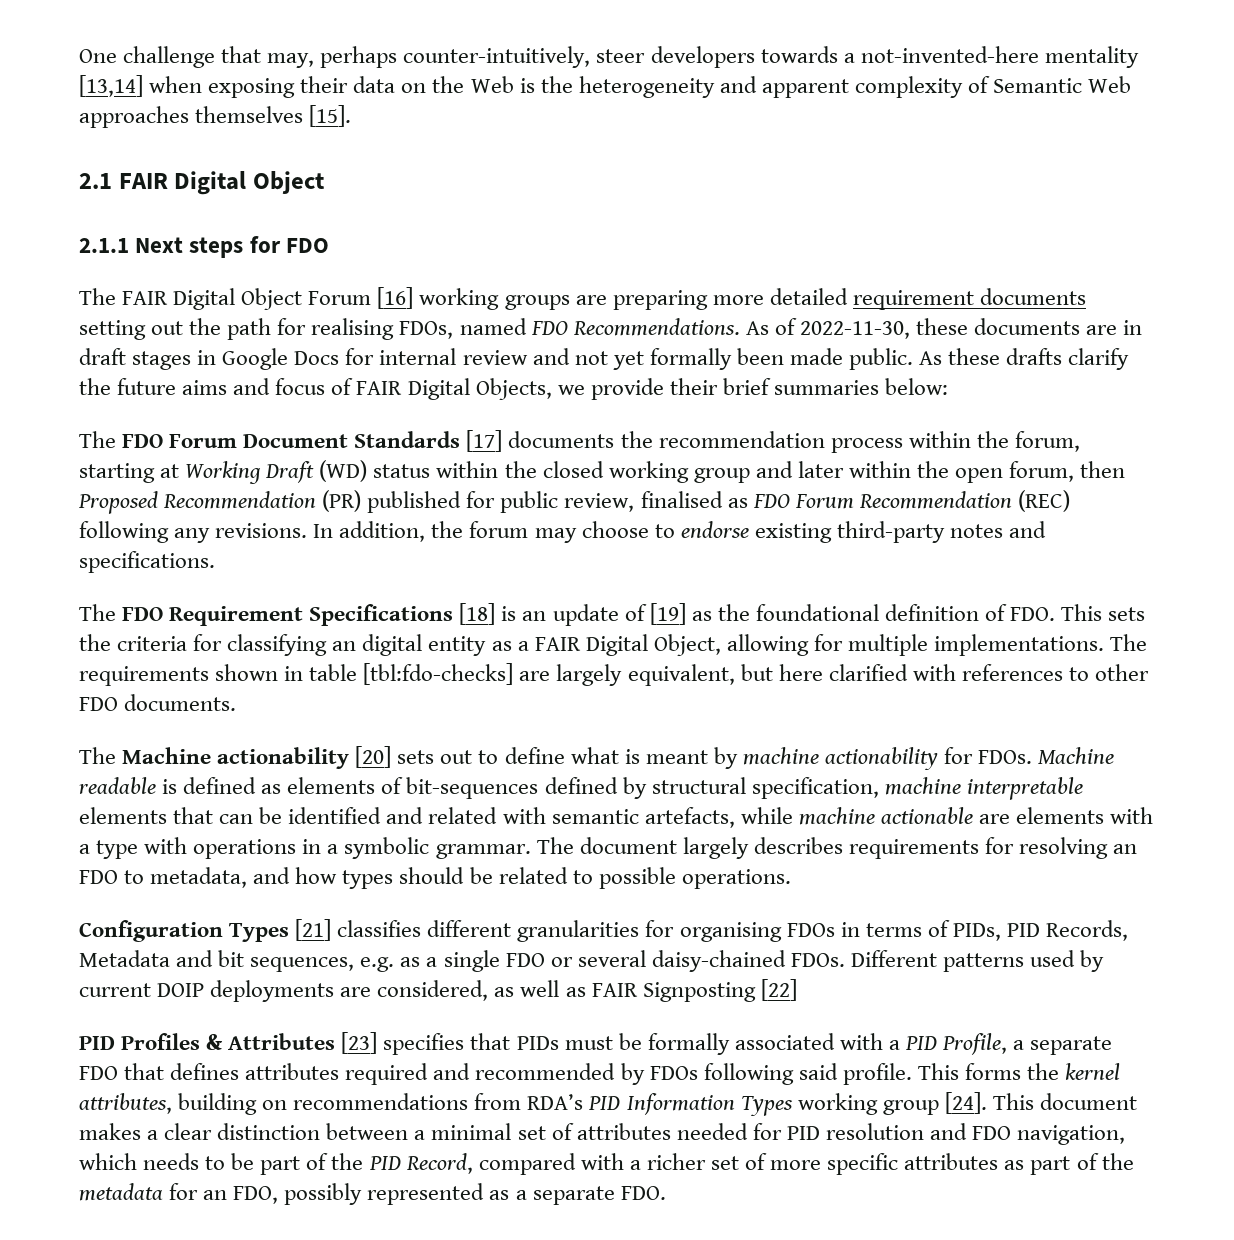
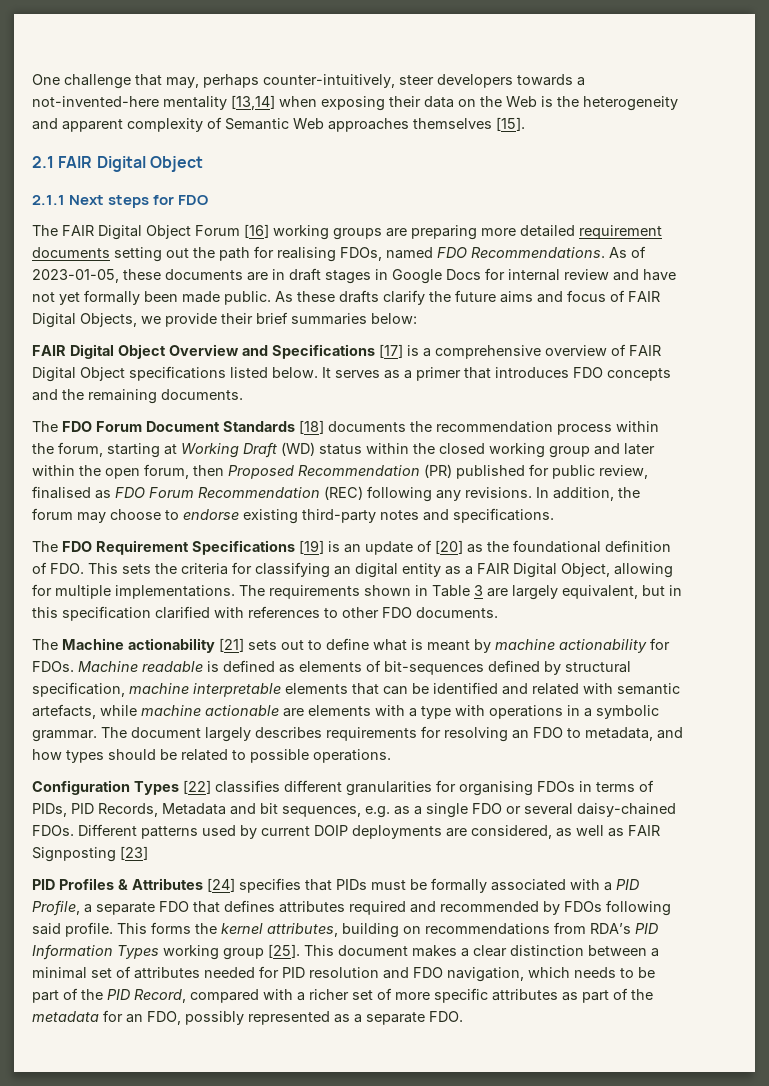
- As of 2022-11-30, these documents are in draft stages in Google Docs for internal review and not yet formally been made public.
+ As of 2023-01-05, these documents are in draft stages in Google Docs for internal review and have not yet formally been made public.
+ FAIR Digital Object Overview and Specifications [17] is a comprehensive overview of FAIR Digital Object specifications listed below. It serves as a primer that introduces FDO concepts and the remaining documents.
- The FDO Forum Document Standards [17] documents the recommendation process within the forum, starting at Working Draft (WD) status within the closed working group and later within the open forum, then Proposed Recommendation (PR) published for public review, finalised as FDO Forum Recommendation (REC) following any revisions.
+ The FDO Forum Document Standards [18] documents the recommendation process within the forum, starting at Working Draft (WD) status within the closed working group and later within the open forum, then Proposed Recommendation (PR) published for public review, finalised as FDO Forum Recommendation (REC) following any revisions.
- The FDO Requirement Specifications [18] is an update of [19] as the foundational definition of FDO. This sets the criteria for classifying an digital entity as a FAIR Digital Object, allowing for multiple implementations.
+ The FDO Requirement Specifications [19] is an update of [20] as the foundational definition of FDO. This sets the criteria for classifying an digital entity as a FAIR Digital Object, allowing for multiple implementations.
- The requirements shown in table [tbl:fdo-checks] are largely equivalent, but here clarified with references to other FDO documents.
+ The requirements shown in Table 3 are largely equivalent, but in this specification clarified with references to other FDO documents.
- The Machine actionability [20] sets out to define what is meant by machine actionability for FDOs.
+ The Machine actionability [21] sets out to define what is meant by machine actionability for FDOs.
- Configuration Types [21] classifies different granularities for organising FDOs in terms of PIDs, PID Records, Metadata and bit sequences, e.g. as a single FDO or several daisy-chained FDOs.
+ Configuration Types [22] classifies different granularities for organising FDOs in terms of PIDs, PID Records, Metadata and bit sequences, e.g. as a single FDO or several daisy-chained FDOs.
- Different patterns used by current DOIP deployments are considered, as well as FAIR Signposting [22]
+ Different patterns used by current DOIP deployments are considered, as well as FAIR Signposting [23]
- PID Profiles & Attributes [23] specifies that PIDs must be formally associated with a PID Profile, a separate FDO that defines attributes required and recommended by FDOs following said profile.
+ PID Profiles & Attributes [24] specifies that PIDs must be formally associated with a PID Profile, a separate FDO that defines attributes required and recommended by FDOs following said profile.
- This forms the kernel attributes, building on recommendations from RDA’s PID Information Types working group [24].
+ This forms the kernel attributes, building on recommendations from RDA’s PID Information Types working group [25].

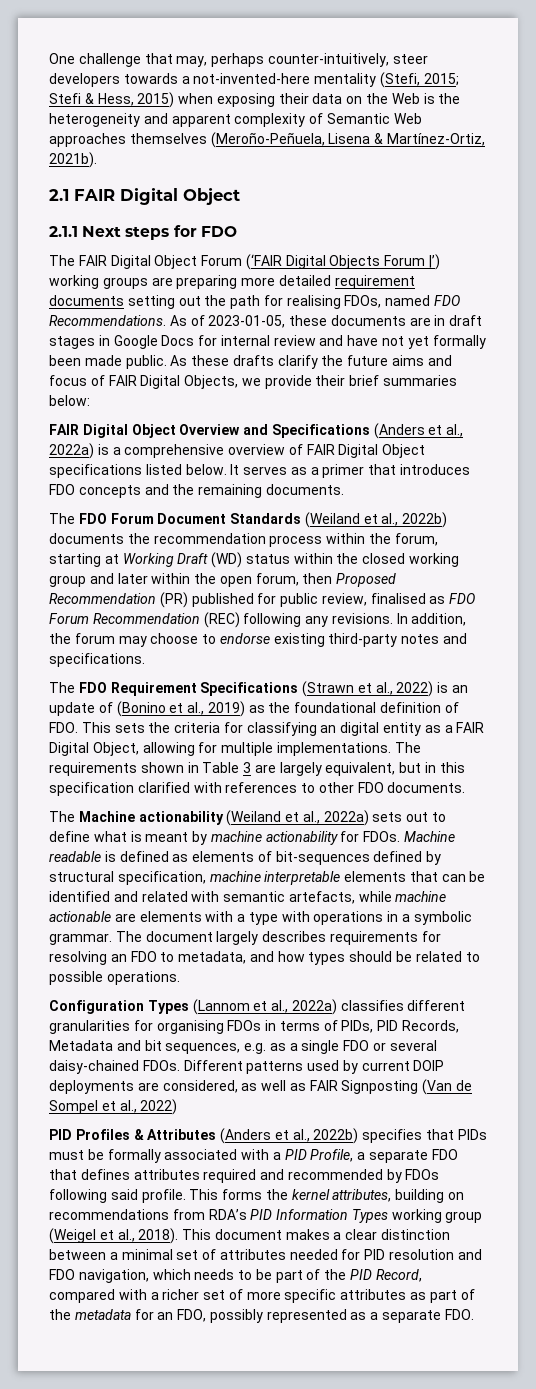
- One challenge that may, perhaps counter-intuitively, steer developers towards a not-invented-here mentality [13,14] when exposing their data on the Web is the heterogeneity and apparent complexity of Semantic Web approaches themselves [15].
+ One challenge that may, perhaps counter-intuitively, steer developers towards a not-invented-here mentality (Stefi, 2015; Stefi & Hess, 2015) when exposing their data on the Web is the heterogeneity and apparent complexity of Semantic Web approaches themselves (Meroño-Peñuela, Lisena & Martínez-Ortiz, 2021b).
- The FAIR Digital Object Forum [16] working groups are preparing more detailed requirement documents setting out the path for realising FDOs, named FDO Recommendations.
+ The FAIR Digital Object Forum (‘FAIR Digital Objects Forum |’) working groups are preparing more detailed requirement documents setting out the path for realising FDOs, named FDO Recommendations.
- FAIR Digital Object Overview and Specifications [17] is a comprehensive overview of FAIR Digital Object specifications listed below.
+ FAIR Digital Object Overview and Specifications (Anders et al., 2022a) is a comprehensive overview of FAIR Digital Object specifications listed below.
- The FDO Forum Document Standards [18] documents the recommendation process within the forum, starting at Working Draft (WD) status within the closed working group and later within the open forum, then Proposed Recommendation (PR) published for public review, finalised as FDO Forum Recommendation (REC) following any revisions.
+ The FDO Forum Document Standards (Weiland et al., 2022b) documents the recommendation process within the forum, starting at Working Draft (WD) status within the closed working group and later within the open forum, then Proposed Recommendation (PR) published for public review, finalised as FDO Forum Recommendation (REC) following any revisions.
- The FDO Requirement Specifications [19] is an update of [20] as the foundational definition of FDO. This sets the criteria for classifying an digital entity as a FAIR Digital Object, allowing for multiple implementations.
+ The FDO Requirement Specifications (Strawn et al., 2022) is an update of (Bonino et al., 2019) as the foundational definition of FDO. This sets the criteria for classifying an digital entity as a FAIR Digital Object, allowing for multiple implementations.
- The Machine actionability [21] sets out to define what is meant by machine actionability for FDOs.
+ The Machine actionability (Weiland et al., 2022a) sets out to define what is meant by machine actionability for FDOs.
- Configuration Types [22] classifies different granularities for organising FDOs in terms of PIDs, PID Records, Metadata and bit sequences, e.g. as a single FDO or several daisy-chained FDOs.
+ Configuration Types (Lannom et al., 2022a) classifies different granularities for organising FDOs in terms of PIDs, PID Records, Metadata and bit sequences, e.g. as a single FDO or several daisy-chained FDOs.
- Different patterns used by current DOIP deployments are considered, as well as FAIR Signposting [23]
+ Different patterns used by current DOIP deployments are considered, as well as FAIR Signposting (Van de Sompel et al., 2022)
- PID Profiles & Attributes [24] specifies that PIDs must be formally associated with a PID Profile, a separate FDO that defines attributes required and recommended by FDOs following said profile.
+ PID Profiles & Attributes (Anders et al., 2022b) specifies that PIDs must be formally associated with a PID Profile, a separate FDO that defines attributes required and recommended by FDOs following said profile.
- This forms the kernel attributes, building on recommendations from RDA’s PID Information Types working group [25].
+ This forms the kernel attributes, building on recommendations from RDA’s PID Information Types working group (Weigel et al., 2018).

